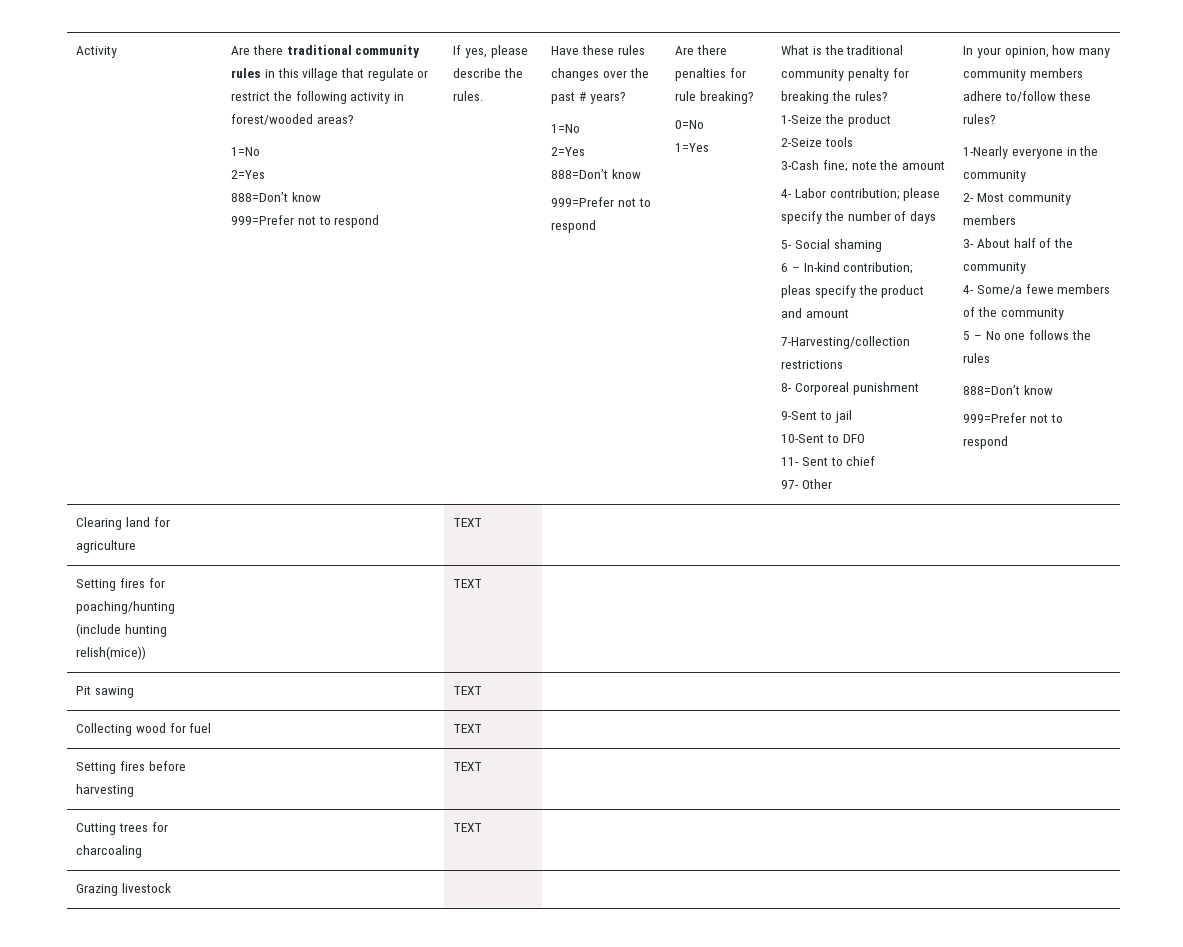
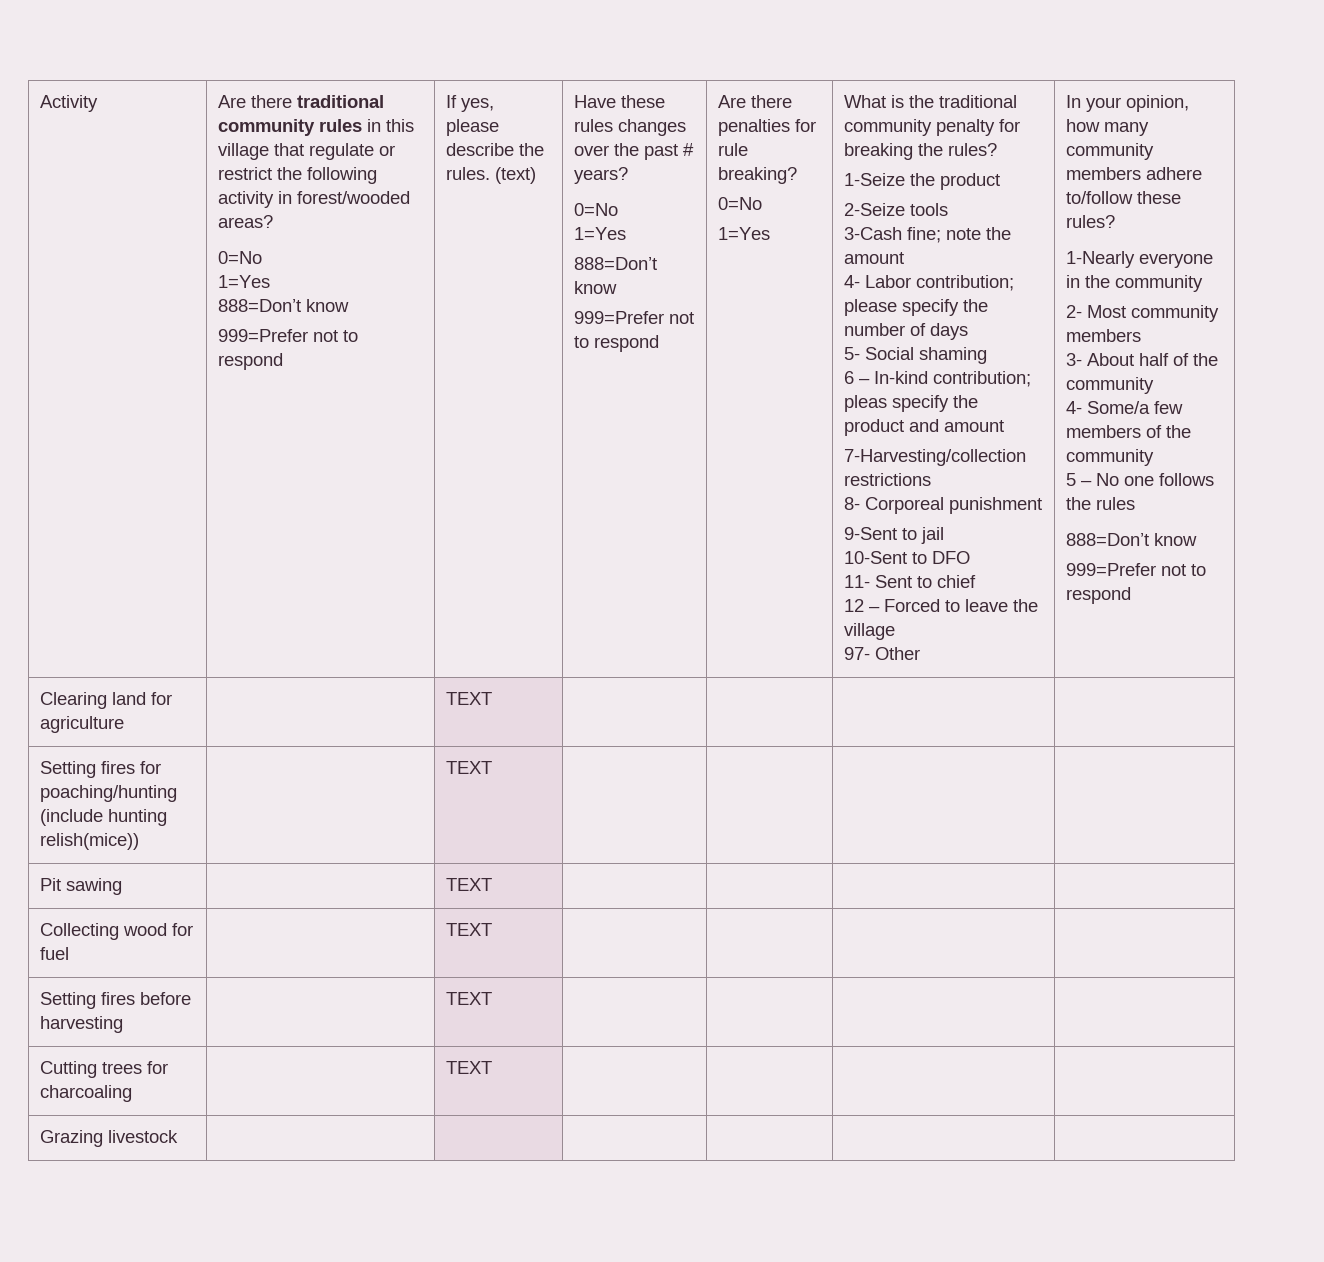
  Are there traditional community rules in this village that regulate or restrict the following activity in forest/wooded areas?
- 1=No
- 2=Yes
+ 0=No
+ 1=Yes
+ (text)
  Have these rules changes over the past # years?
- 1=No
- 2=Yes
+ 0=No
+ 1=Yes
+ 12 – Forced to leave the village
- 4- Some/a fewe members of the community
+ 4- Some/a few members of the community

